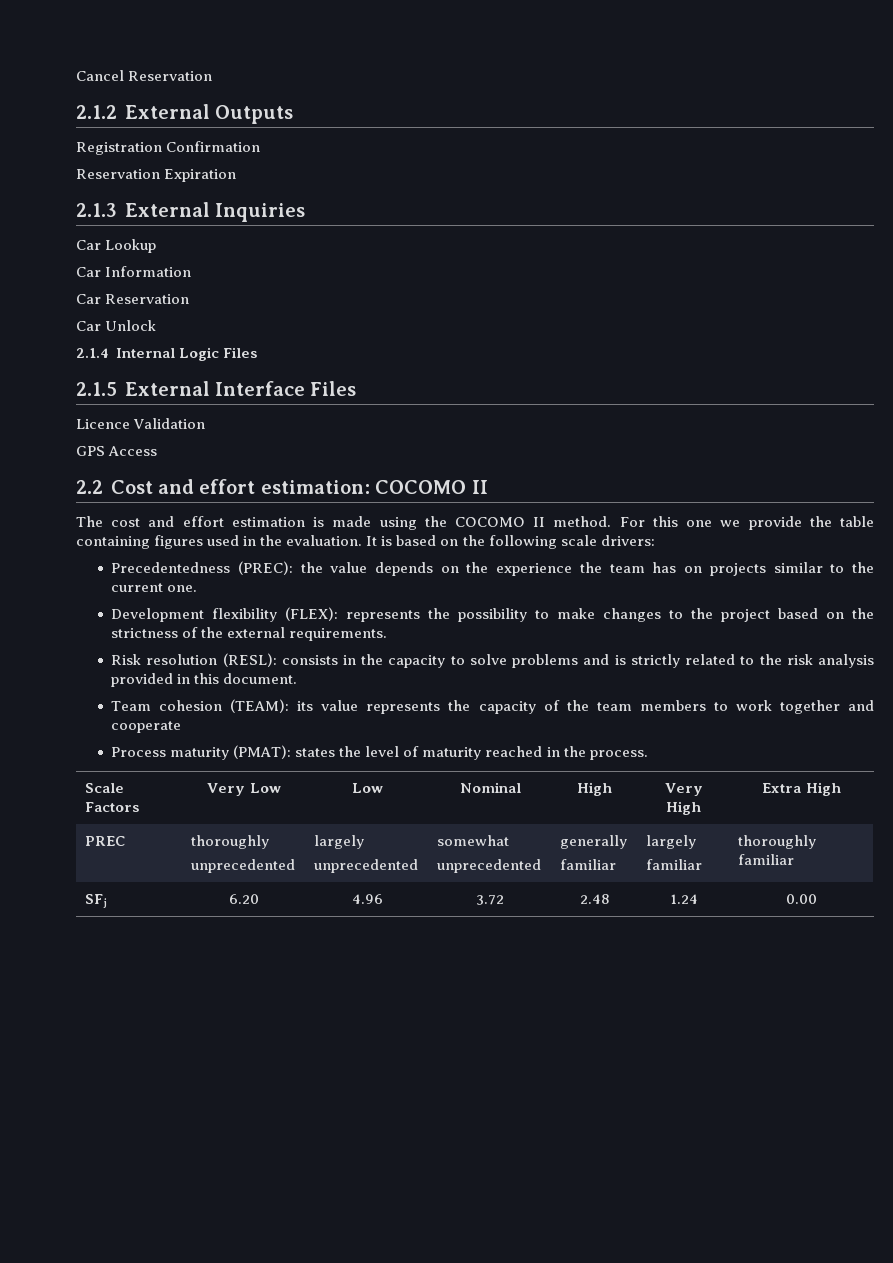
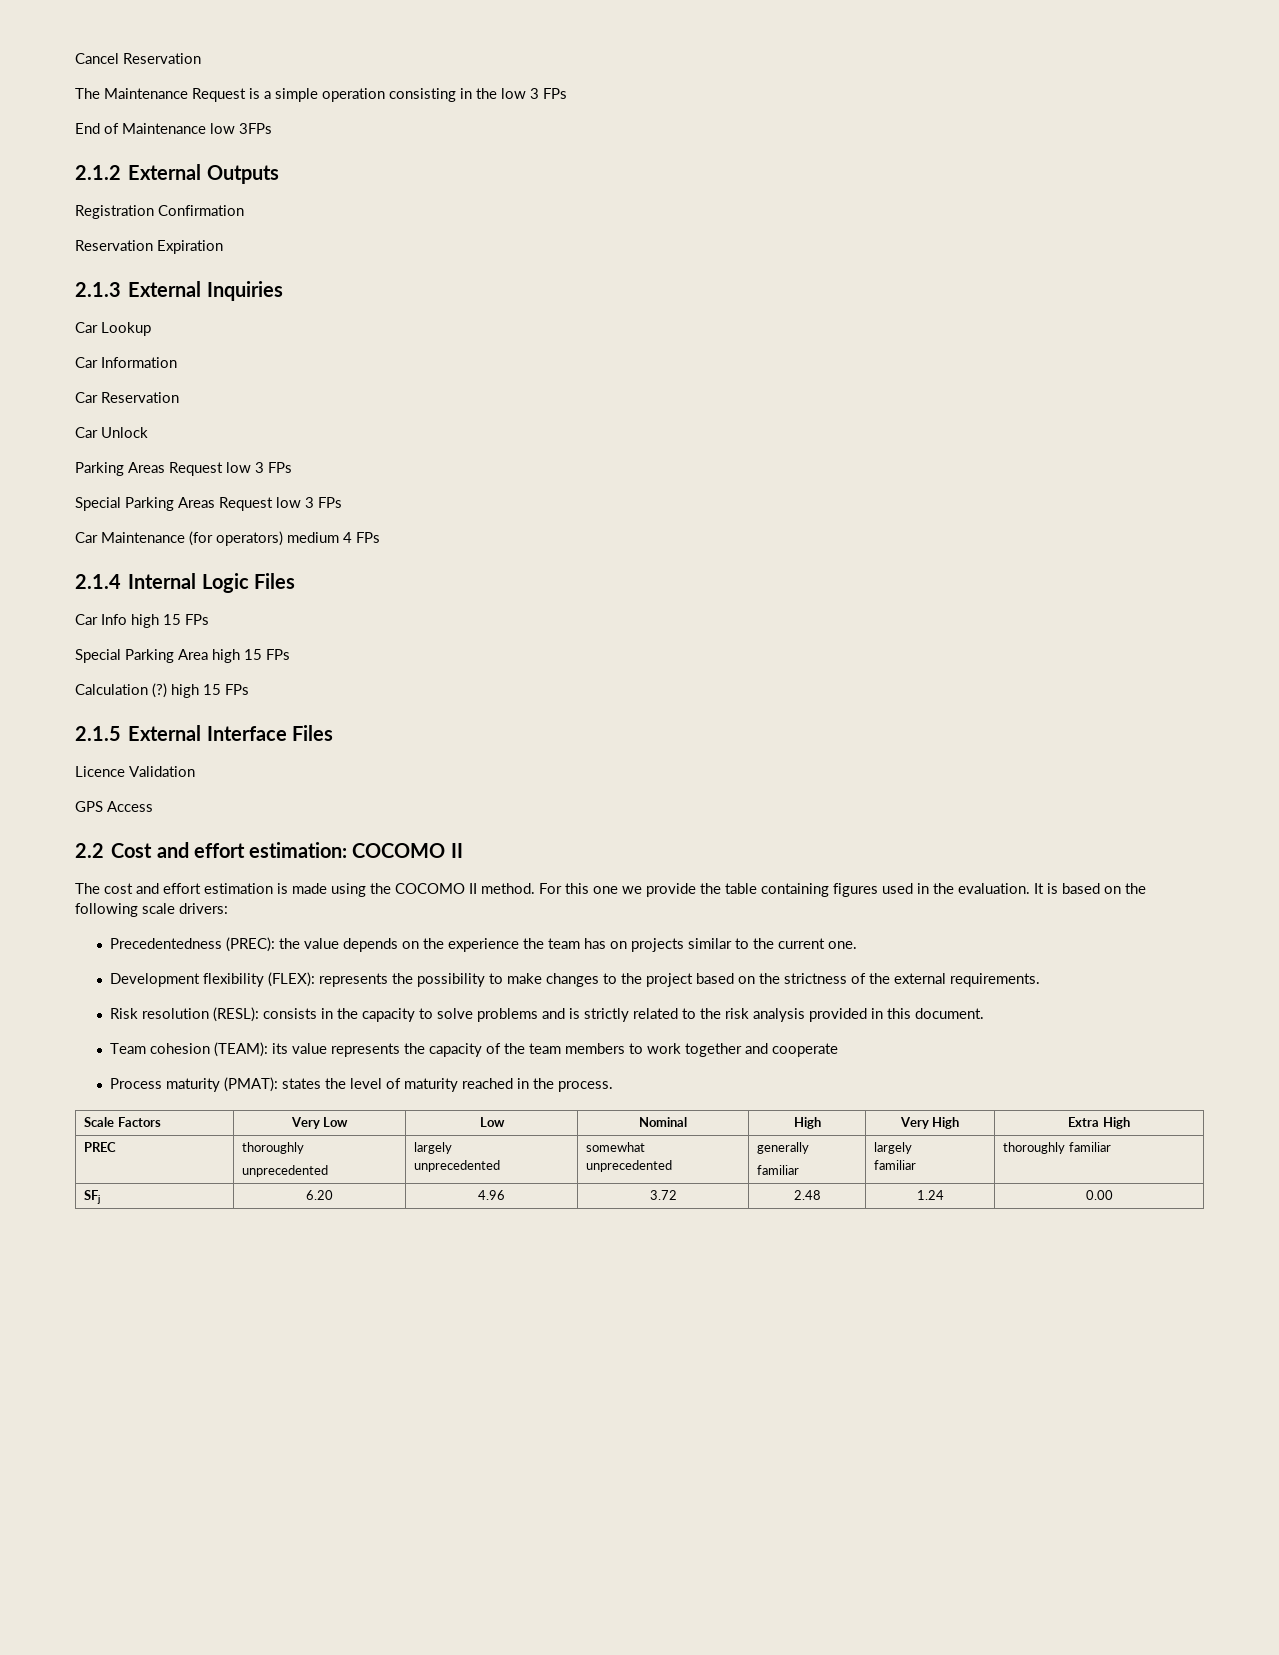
+ The Maintenance Request is a simple operation consisting in the low 3 FPs
+ End of Maintenance low 3FPs
  Car Unlock
+ Parking Areas Request low 3 FPs
+ Special Parking Areas Request low 3 FPs
+ Car Maintenance (for operators) medium 4 FPs
  2.1.4 Internal Logic Files
+ Car Info high 15 FPs
+ Special Parking Area high 15 FPs
+ Calculation (?) high 15 FPs

